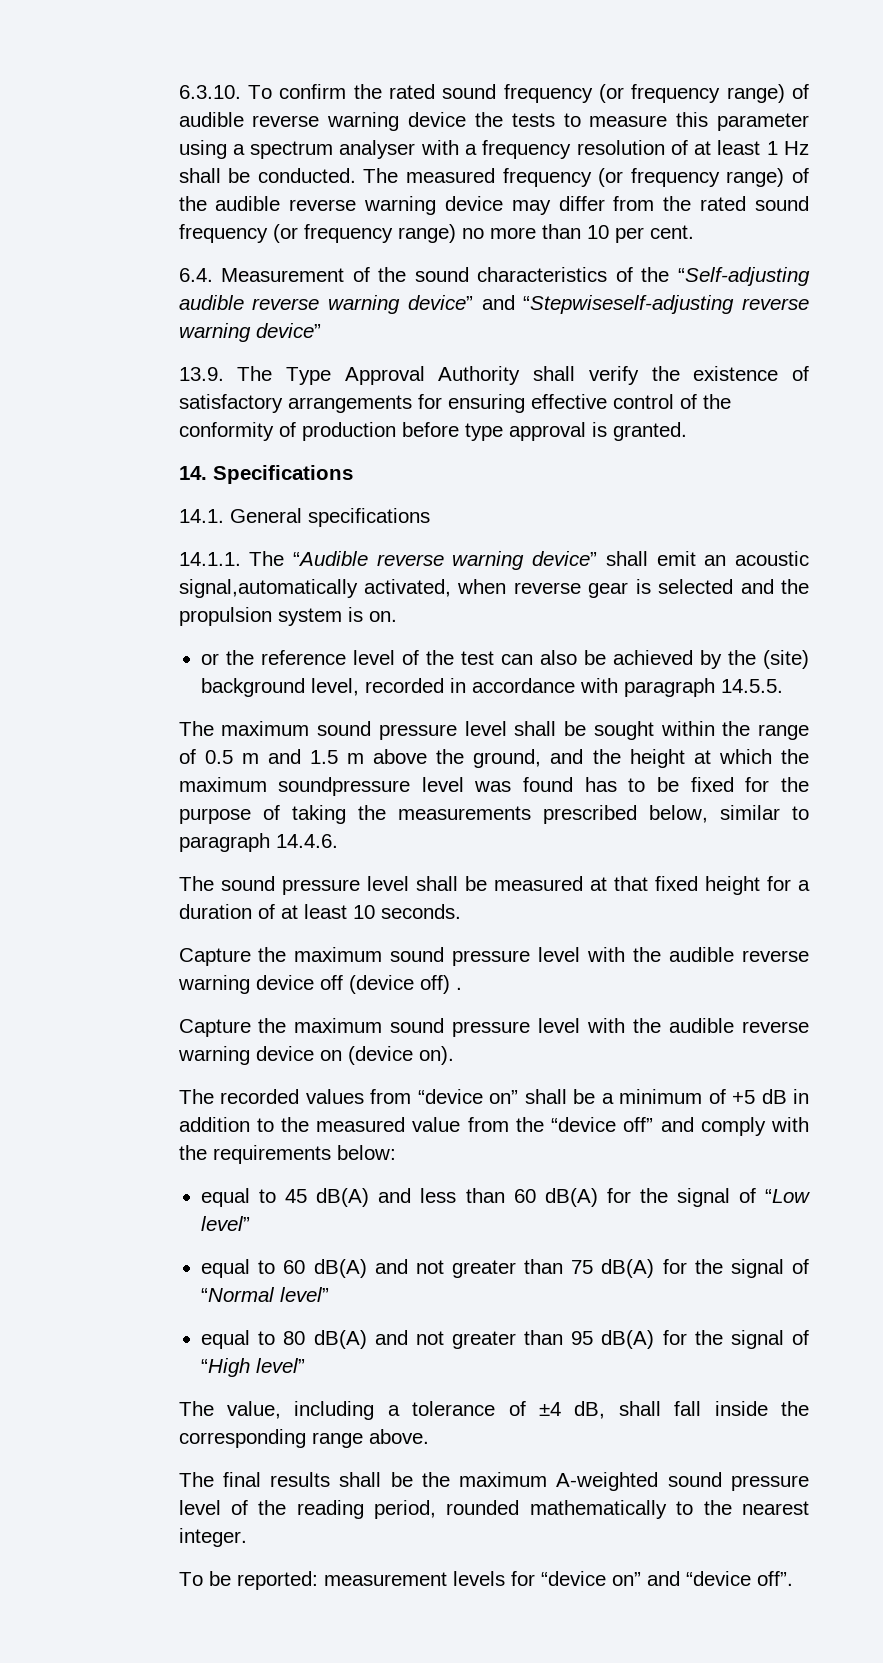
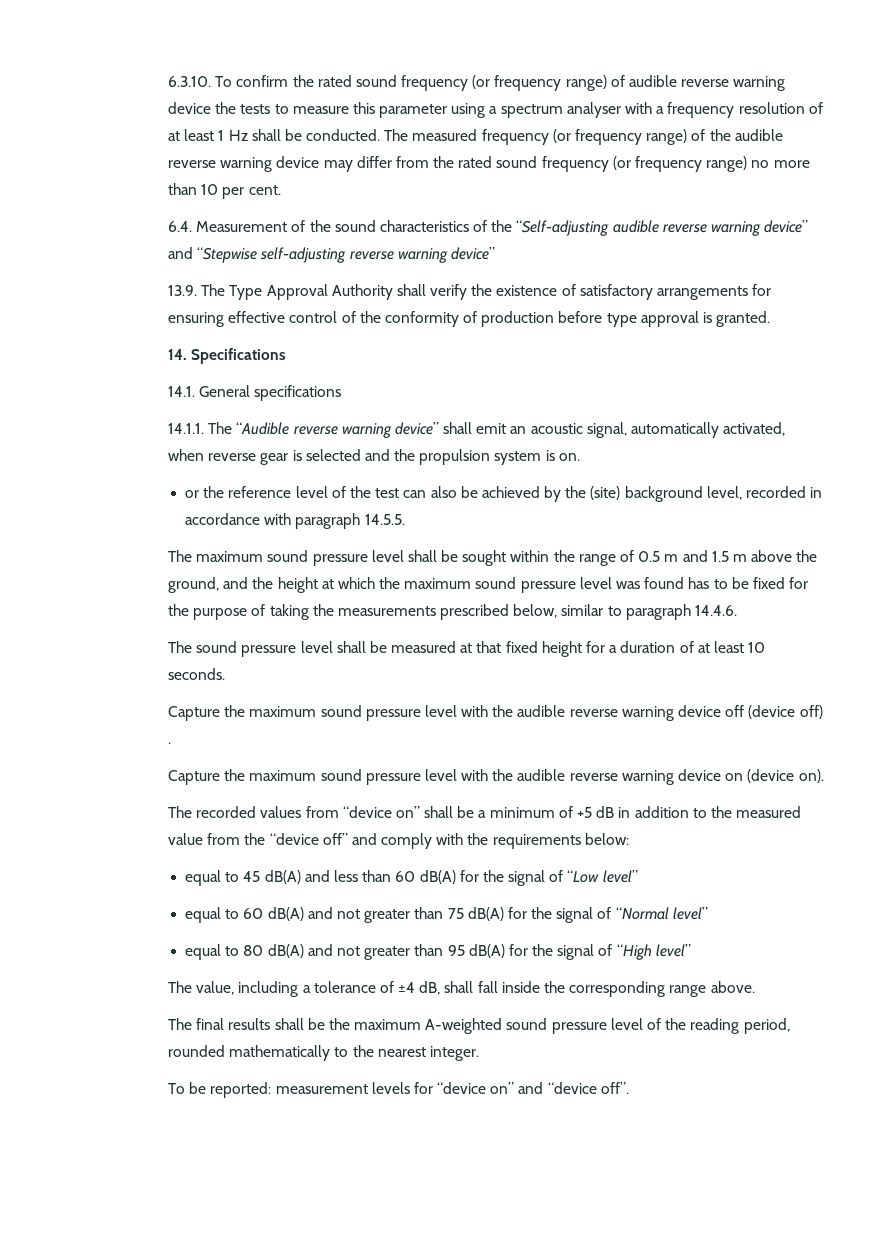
- 6.4. Measurement of the sound characteristics of the “Self-adjusting audible reverse warning device” and “Stepwiseself-adjusting reverse warning device”
+ 6.4. Measurement of the sound characteristics of the “Self-adjusting audible reverse warning device” and “Stepwise self-adjusting reverse warning device”
- 14.1.1. The “Audible reverse warning device” shall emit an acoustic signal,automatically activated, when reverse gear is selected and the propulsion system is on.
+ 14.1.1. The “Audible reverse warning device” shall emit an acoustic signal, automatically activated, when reverse gear is selected and the propulsion system is on.
- The maximum sound pressure level shall be sought within the range of 0.5 m and 1.5 m above the ground, and the height at which the maximum soundpressure level was found has to be fixed for the purpose of taking the measurements prescribed below, similar to paragraph 14.4.6.
+ The maximum sound pressure level shall be sought within the range of 0.5 m and 1.5 m above the ground, and the height at which the maximum sound pressure level was found has to be fixed for the purpose of taking the measurements prescribed below, similar to paragraph 14.4.6.

